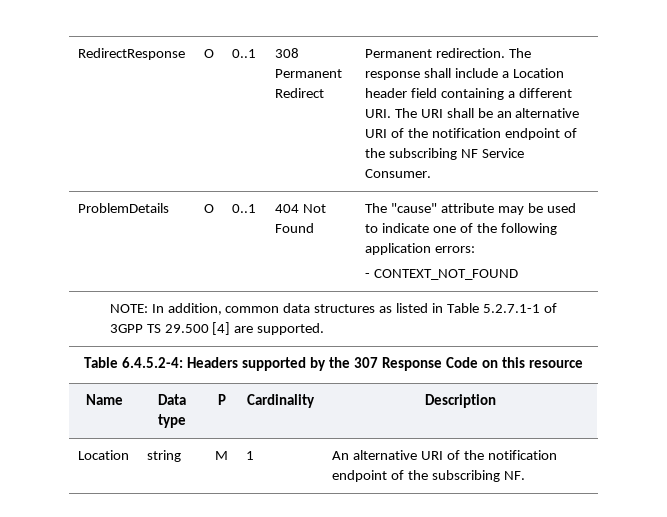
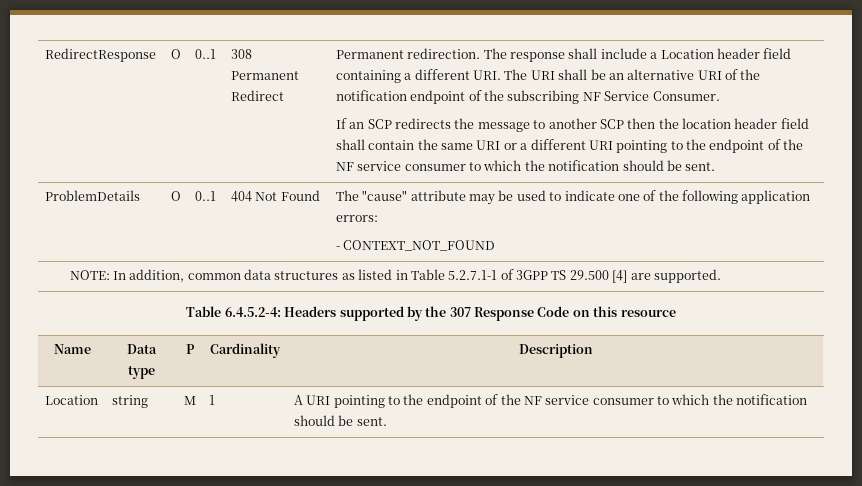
+ If an SCP redirects the message to another SCP then the location header field shall contain the same URI or a different URI pointing to the endpoint of the NF service consumer to which the notification should be sent.
- Location | string | M | 1 | An alternative URI of the notification endpoint of the subscribing NF.
+ Location | string | M | 1 | A URI pointing to the endpoint of the NF service consumer to which the notification should be sent.

